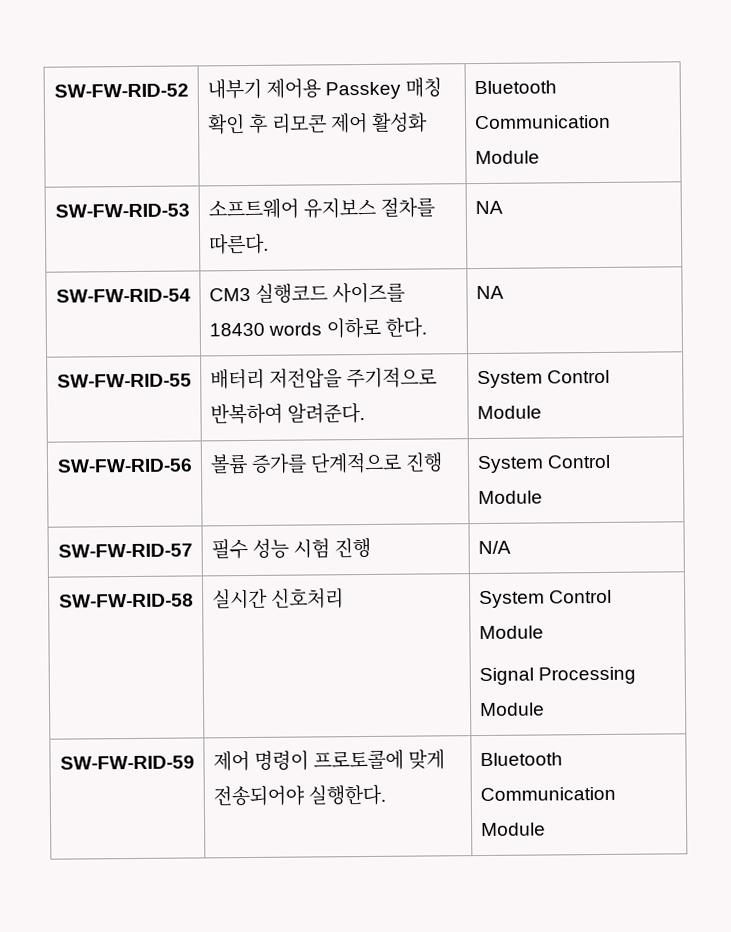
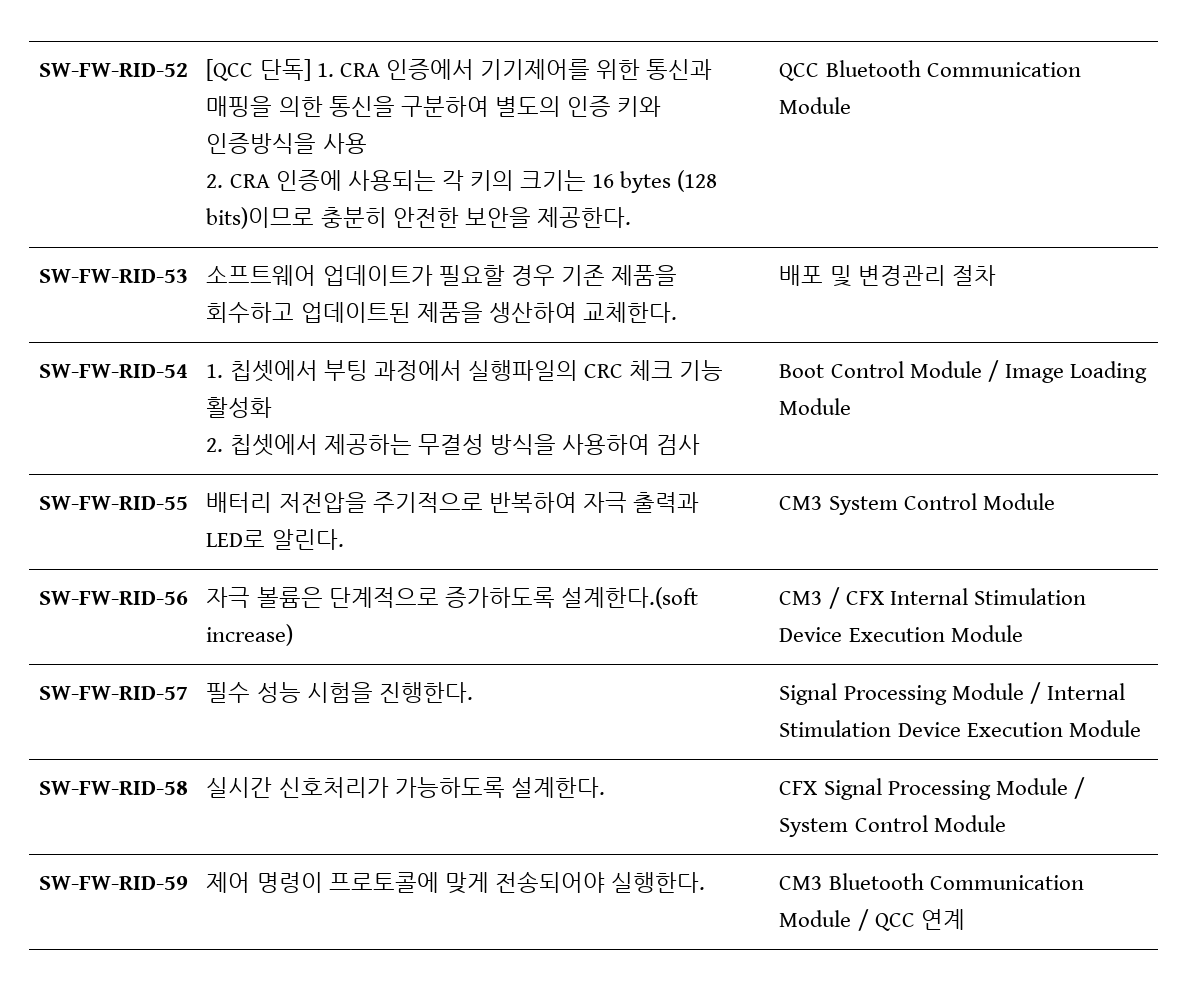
- SW-FW-RID-52 | 내부기 제어용 Passkey 매칭 확인 후 리모콘 제어 활성화 | Bluetooth Communication Module
+ SW-FW-RID-52 | [QCC 단독] 1. CRA 인증에서 기기제어를 위한 통신과 매핑을 의한 통신을 구분하여 별도의 인증 키와 인증방식을 사용
+ 2. CRA 인증에 사용되는 각 키의 크기는 16 bytes (128 bits)이므로 충분히 안전한 보안을 제공한다. | QCC Bluetooth Communication Module
- SW-FW-RID-53 | 소프트웨어 유지보스 절차를 따른다. | NA
- SW-FW-RID-54 | CM3 실행코드 사이즈를 18430 words 이하로 한다. | NA
+ SW-FW-RID-53 | 소프트웨어 업데이트가 필요할 경우 기존 제품을 회수하고 업데이트된 제품을 생산하여 교체한다. | 배포 및 변경관리 절차
+ SW-FW-RID-54 | 1. 칩셋에서 부팅 과정에서 실행파일의 CRC 체크 기능 활성화
+ 2. 칩셋에서 제공하는 무결성 방식을 사용하여 검사 | Boot Control Module / Image Loading Module
- SW-FW-RID-55 | 배터리 저전압을 주기적으로 반복하여 알려준다. | System Control Module
+ SW-FW-RID-55 | 배터리 저전압을 주기적으로 반복하여 자극 출력과 LED로 알린다. | CM3 System Control Module
- SW-FW-RID-56 | 볼륨 증가를 단계적으로 진행 | System Control Module
- SW-FW-RID-57 | 필수 성능 시험 진행 | N/A
- SW-FW-RID-58 | 실시간 신호처리 | System Control Module
- Signal Processing Module
+ SW-FW-RID-56 | 자극 볼륨은 단계적으로 증가하도록 설계한다.(soft increase) | CM3 / CFX Internal Stimulation Device Execution Module
+ SW-FW-RID-57 | 필수 성능 시험을 진행한다. | Signal Processing Module / Internal Stimulation Device Execution Module
+ SW-FW-RID-58 | 실시간 신호처리가 가능하도록 설계한다. | CFX Signal Processing Module / System Control Module
- SW-FW-RID-59 | 제어 명령이 프로토콜에 맞게 전송되어야 실행한다. | Bluetooth Communication Module
+ SW-FW-RID-59 | 제어 명령이 프로토콜에 맞게 전송되어야 실행한다. | CM3 Bluetooth Communication Module / QCC 연계

